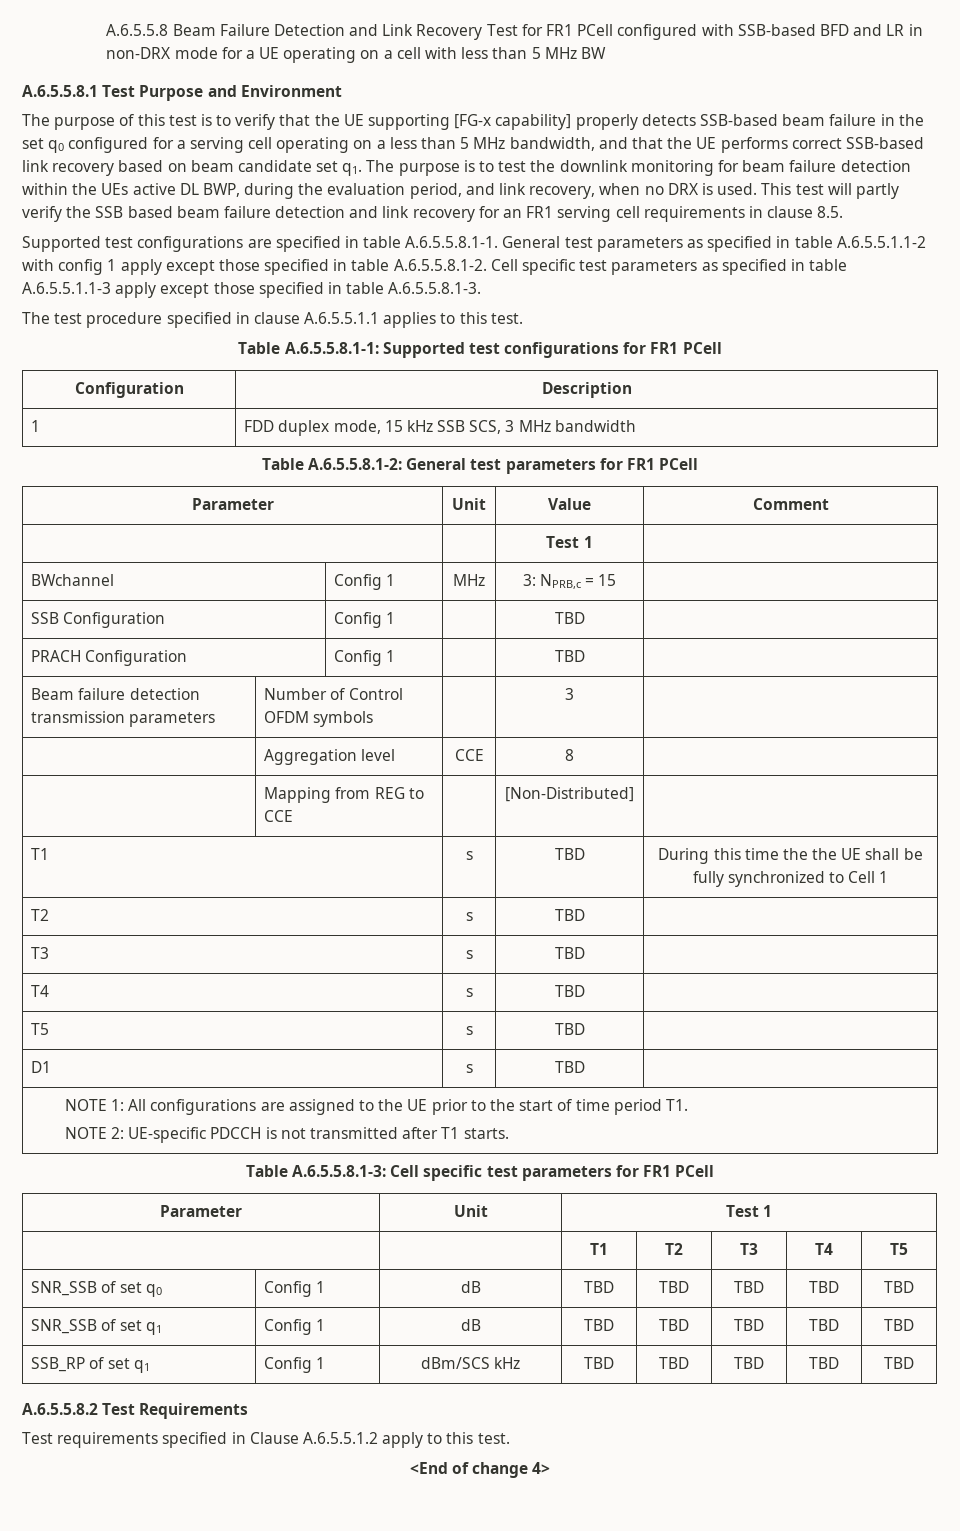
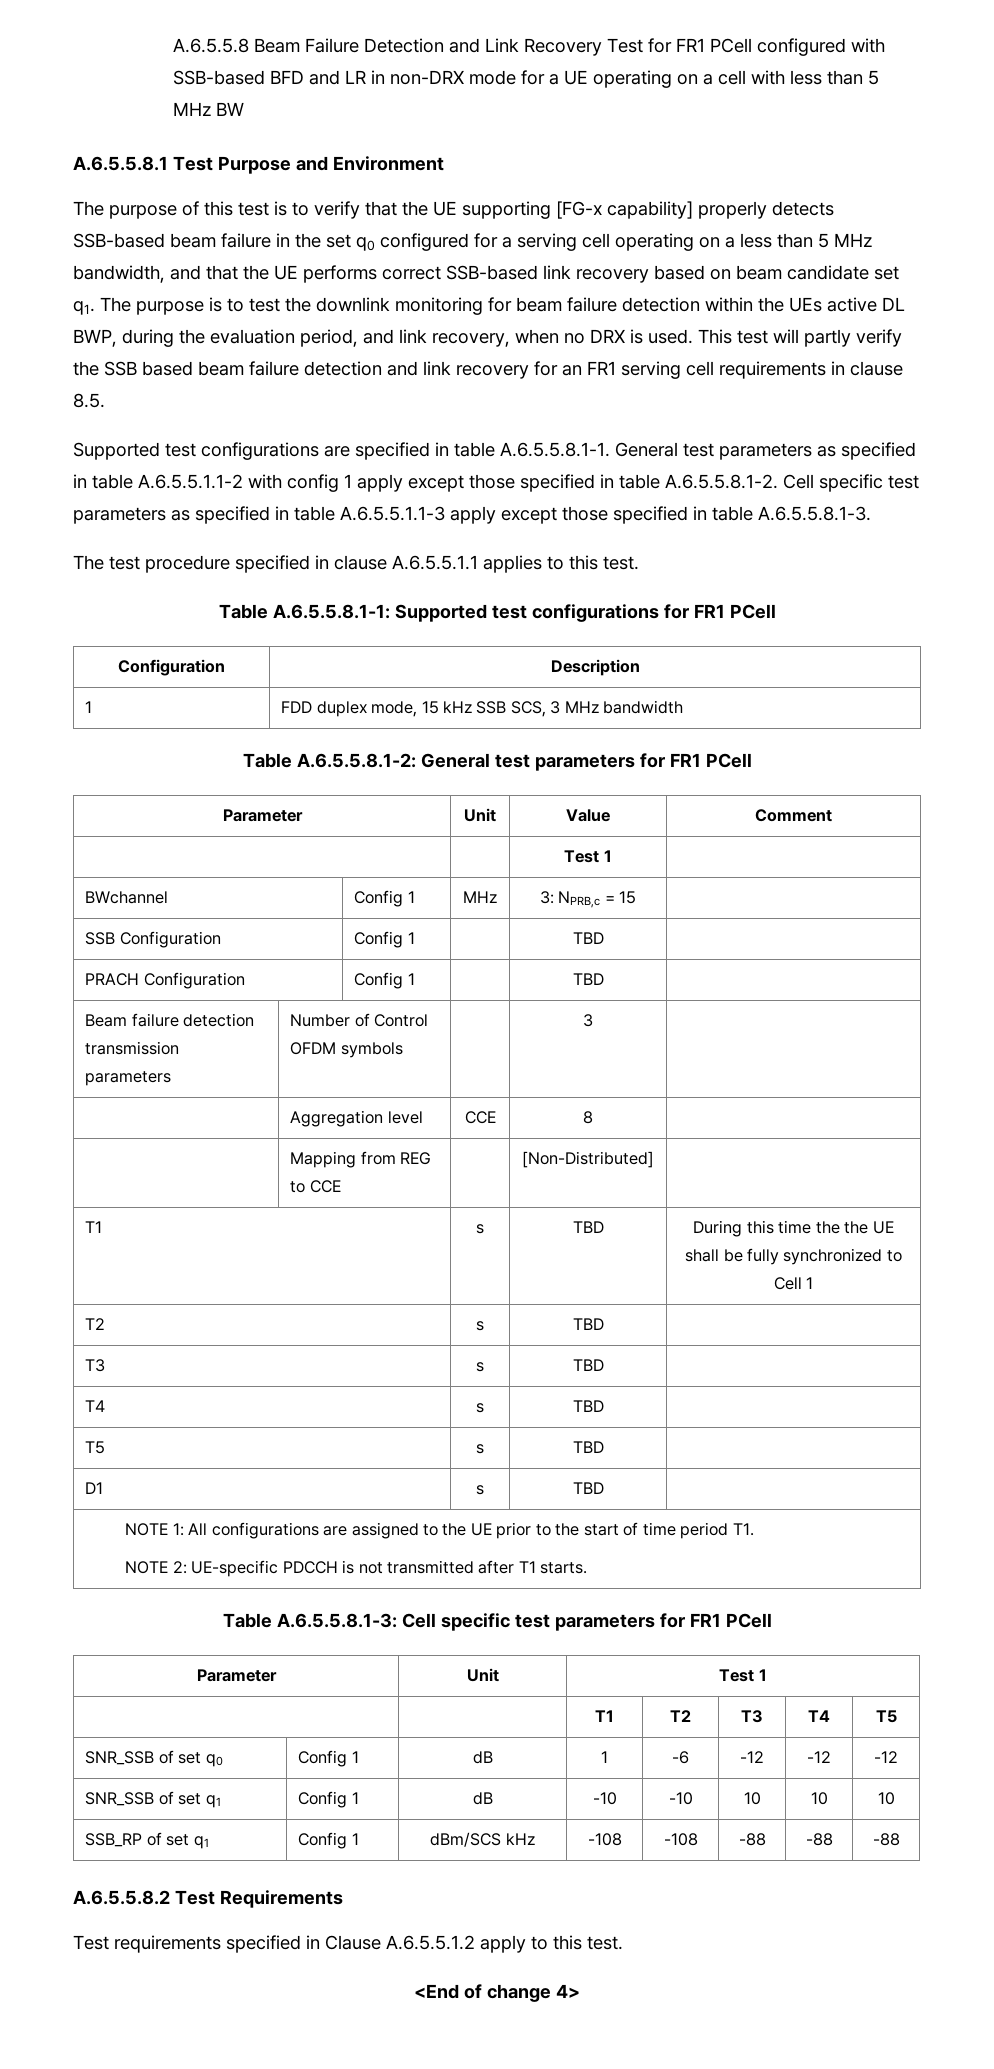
- SNR_SSB of set q0 | Config 1 | dB | TBD | TBD | TBD | TBD | TBD
+ SNR_SSB of set q0 | Config 1 | dB | 1 | -6 | -12 | -12 | -12
- SNR_SSB of set q1 | Config 1 | dB | TBD | TBD | TBD | TBD | TBD
+ SNR_SSB of set q1 | Config 1 | dB | -10 | -10 | 10 | 10 | 10
- SSB_RP of set q1 | Config 1 | dBm/SCS kHz | TBD | TBD | TBD | TBD | TBD
+ SSB_RP of set q1 | Config 1 | dBm/SCS kHz | -108 | -108 | -88 | -88 | -88

